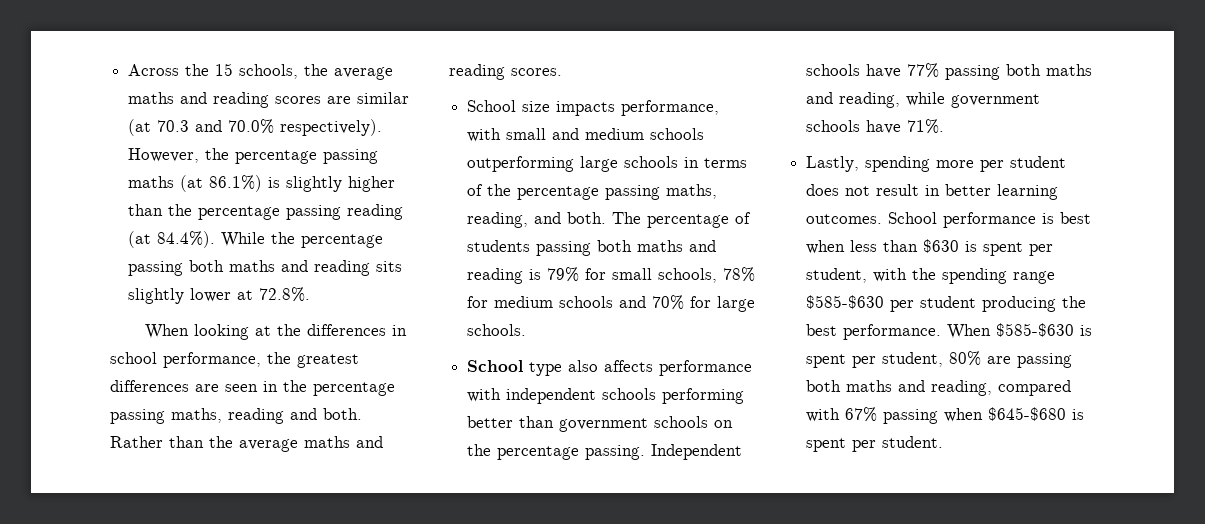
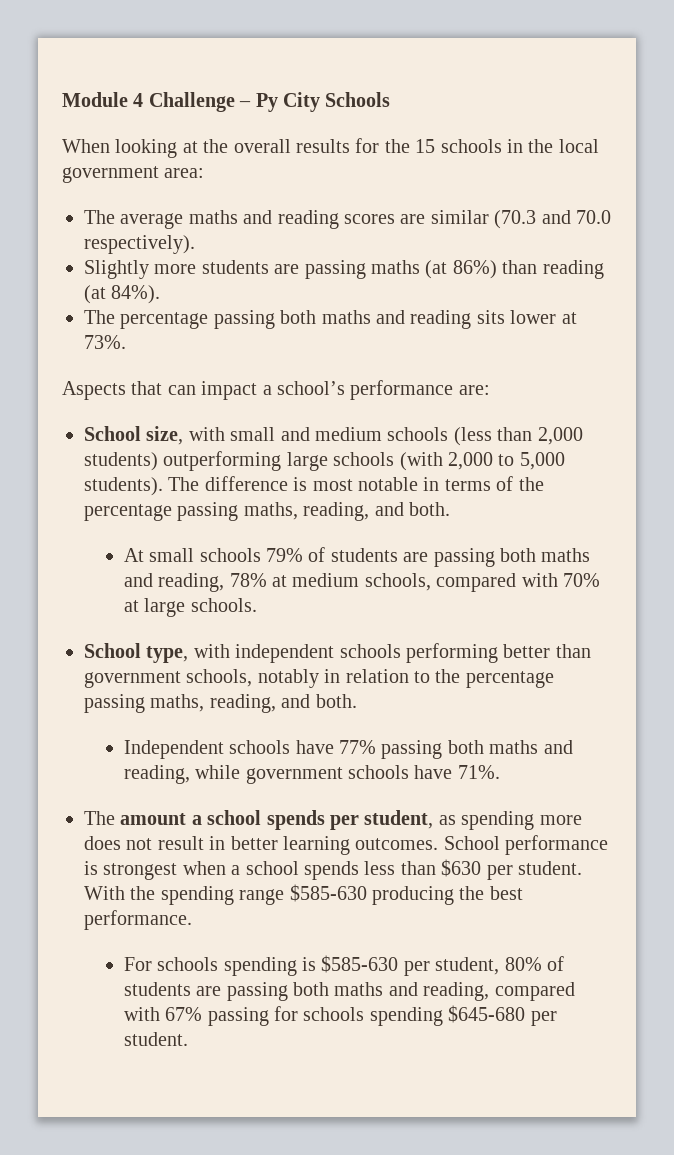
- Across the 15 schools, the average maths and reading scores are similar (at 70.3 and 70.0% respectively). However, the percentage passing maths (at 86.1%) is slightly higher than the percentage passing reading (at 84.4%). While the percentage passing both maths and reading sits slightly lower at 72.8%.
- When looking at the differences in school performance, the greatest differences are seen in the percentage passing maths, reading and both. Rather than the average maths and reading scores.
- School size impacts performance, with small and medium schools outperforming large schools in terms of the percentage passing maths, reading, and both. The percentage of students passing both maths and reading is 79% for small schools, 78% for medium schools and 70% for large schools.
+ Module 4 Challenge – Py City Schools
+ When looking at the overall results for the 15 schools in the local government area:
+ The average maths and reading scores are similar (70.3 and 70.0 respectively).
+ Slightly more students are passing maths (at 86%) than reading (at 84%).
+ The percentage passing both maths and reading sits lower at 73%.
+ Aspects that can impact a school’s performance are:
+ School size, with small and medium schools (less than 2,000 students) outperforming large schools (with 2,000 to 5,000 students). The difference is most notable in terms of the percentage passing maths, reading, and both.
+ At small schools 79% of students are passing both maths and reading, 78% at medium schools, compared with 70% at large schools.
- School type also affects performance with independent schools performing better than government schools on the percentage passing. Independent schools have 77% passing both maths and reading, while government schools have 71%.
+ School type, with independent schools performing better than government schools, notably in relation to the percentage passing maths, reading, and both.
+ Independent schools have 77% passing both maths and reading, while government schools have 71%.
- Lastly, spending more per student does not result in better learning outcomes.
+ The amount a school spends per student, as spending more does not result in better learning outcomes.
- School performance is best when less than $630 is spent per student, with the spending range $585-$630 per student producing the best performance. When $585-$630 is spent per student, 80% are passing both maths and reading, compared with 67% passing when $645-$680 is spent per student.
+ School performance is strongest when a school spends less than $630 per student. With the spending range $585-630 producing the best performance.
+ For schools spending is $585-630 per student, 80% of students are passing both maths and reading, compared with 67% passing for schools spending $645-680 per student.

